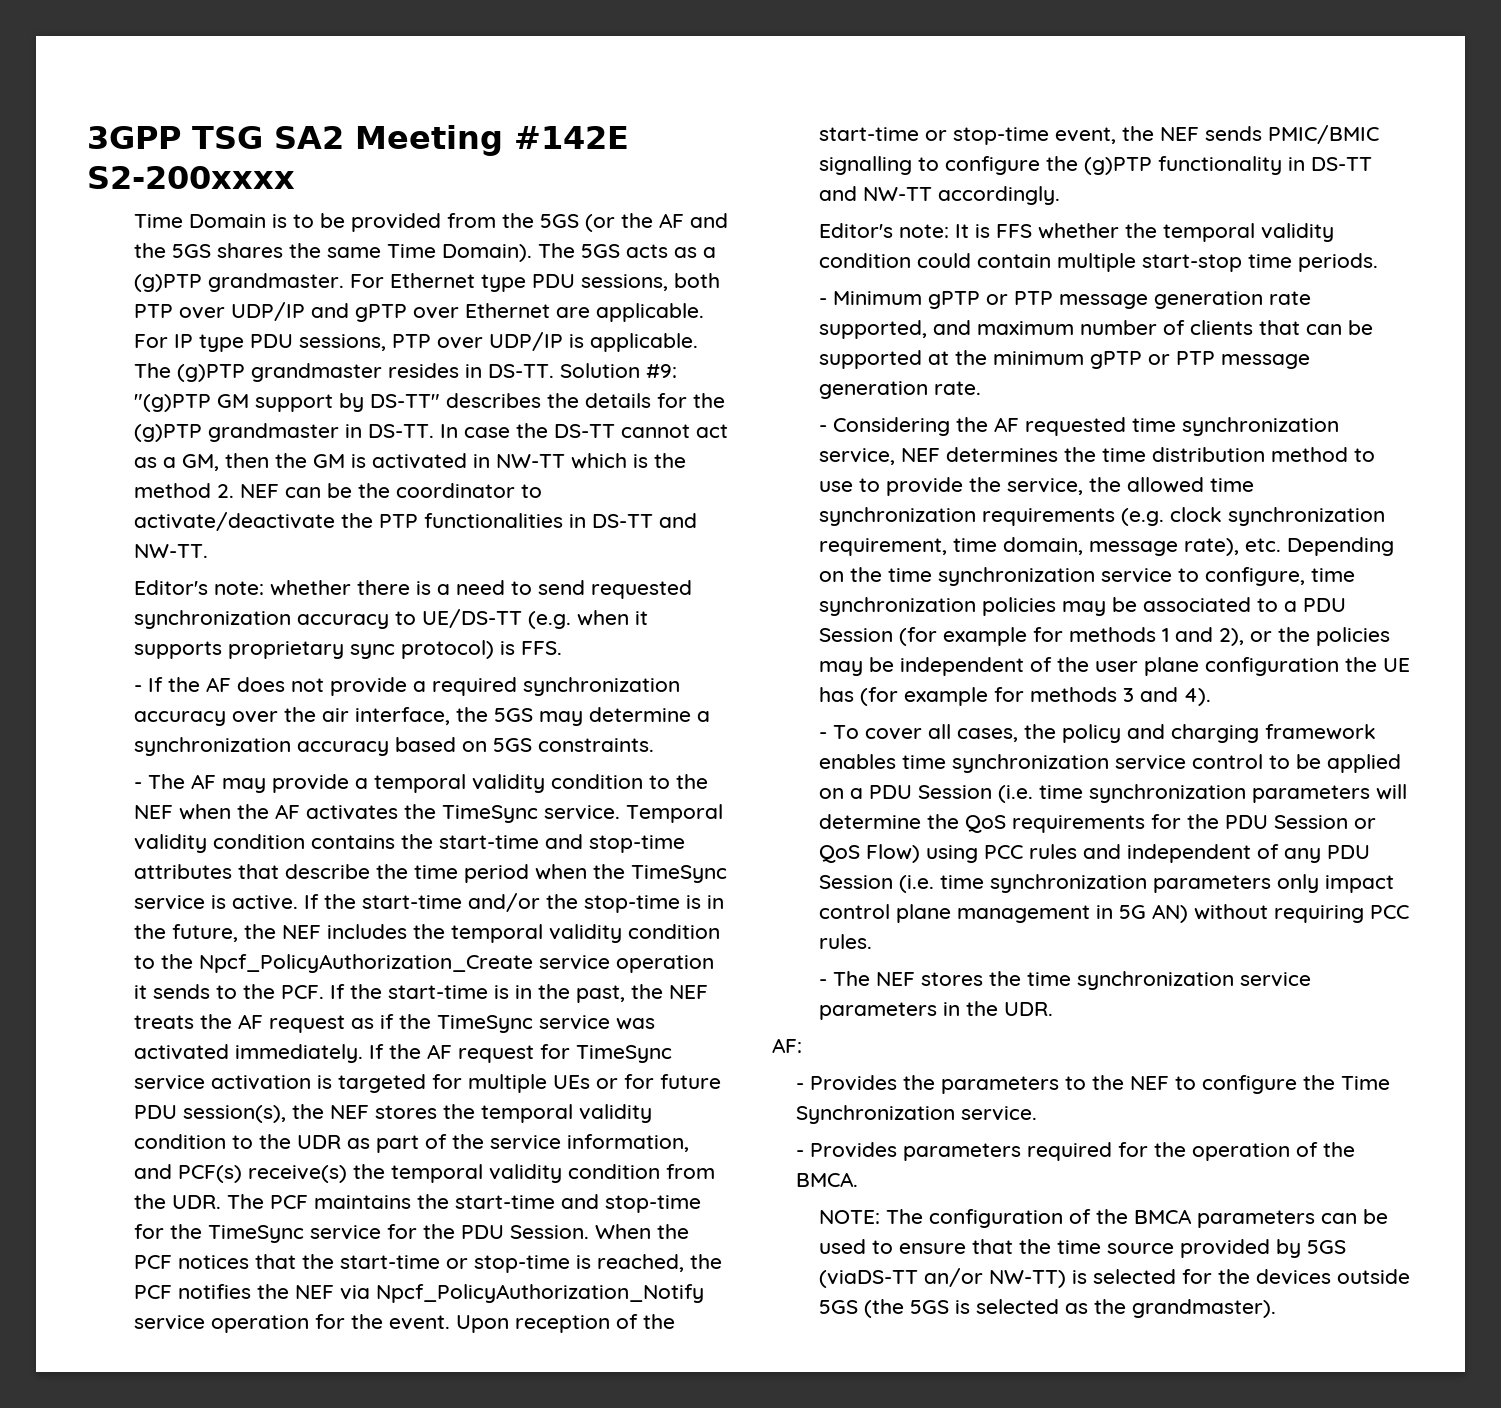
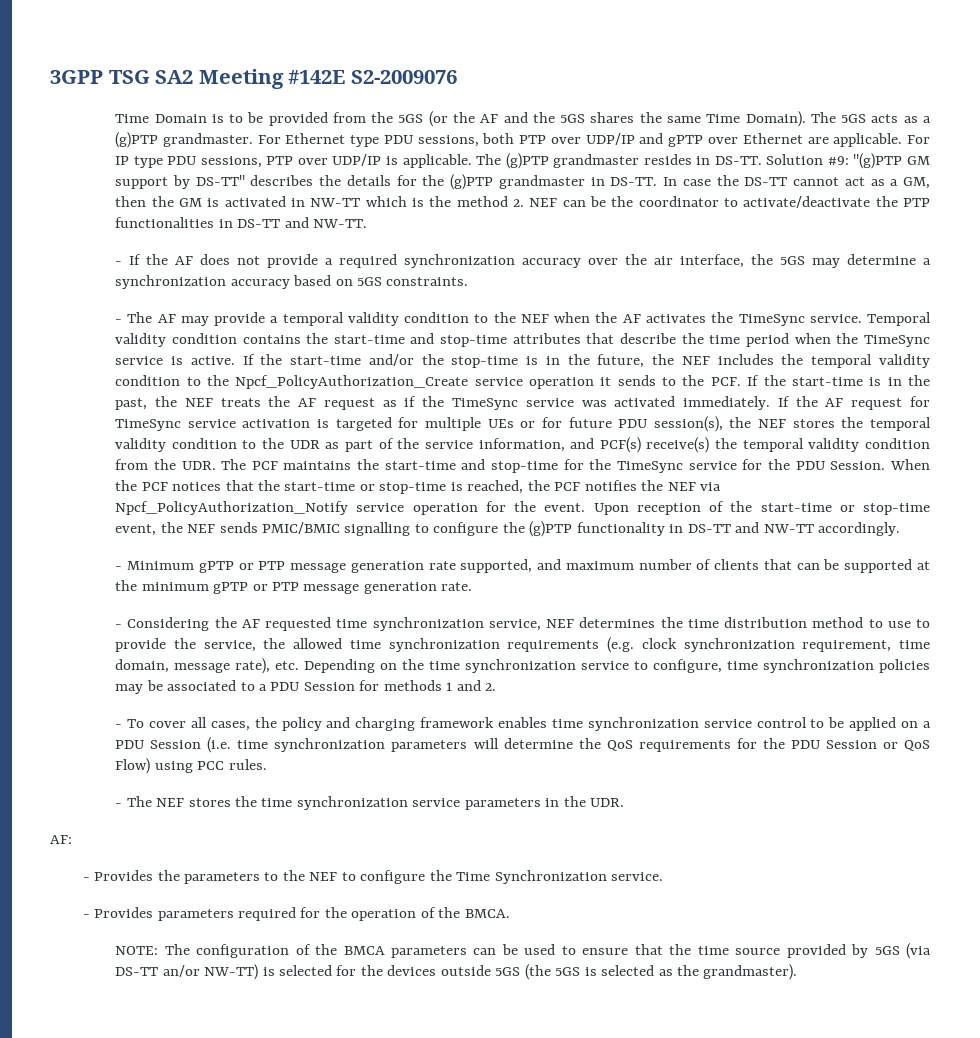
- 3GPP TSG SA2 Meeting #142E S2-200xxxx
+ 3GPP TSG SA2 Meeting #142E S2-2009076
- Editor's note: whether there is a need to send requested synchronization accuracy to UE/DS-TT (e.g. when it supports proprietary sync protocol) is FFS.
- Editor's note: It is FFS whether the temporal validity condition could contain multiple start-stop time periods.
- - Considering the AF requested time synchronization service, NEF determines the time distribution method to use to provide the service, the allowed time synchronization requirements (e.g. clock synchronization requirement, time domain, message rate), etc. Depending on the time synchronization service to configure, time synchronization policies may be associated to a PDU Session (for example for methods 1 and 2), or the policies may be independent of the user plane configuration the UE has (for example for methods 3 and 4).
+ - Considering the AF requested time synchronization service, NEF determines the time distribution method to use to provide the service, the allowed time synchronization requirements (e.g. clock synchronization requirement, time domain, message rate), etc. Depending on the time synchronization service to configure, time synchronization policies may be associated to a PDU Session for methods 1 and 2.
- - To cover all cases, the policy and charging framework enables time synchronization service control to be applied on a PDU Session (i.e. time synchronization parameters will determine the QoS requirements for the PDU Session or QoS Flow) using PCC rules and independent of any PDU Session (i.e. time synchronization parameters only impact control plane management in 5G AN) without requiring PCC rules.
+ - To cover all cases, the policy and charging framework enables time synchronization service control to be applied on a PDU Session (i.e. time synchronization parameters will determine the QoS requirements for the PDU Session or QoS Flow) using PCC rules.
- NOTE: The configuration of the BMCA parameters can be used to ensure that the time source provided by 5GS (viaDS-TT an/or NW-TT) is selected for the devices outside 5GS (the 5GS is selected as the grandmaster).
+ NOTE: The configuration of the BMCA parameters can be used to ensure that the time source provided by 5GS (via DS-TT an/or NW-TT) is selected for the devices outside 5GS (the 5GS is selected as the grandmaster).

